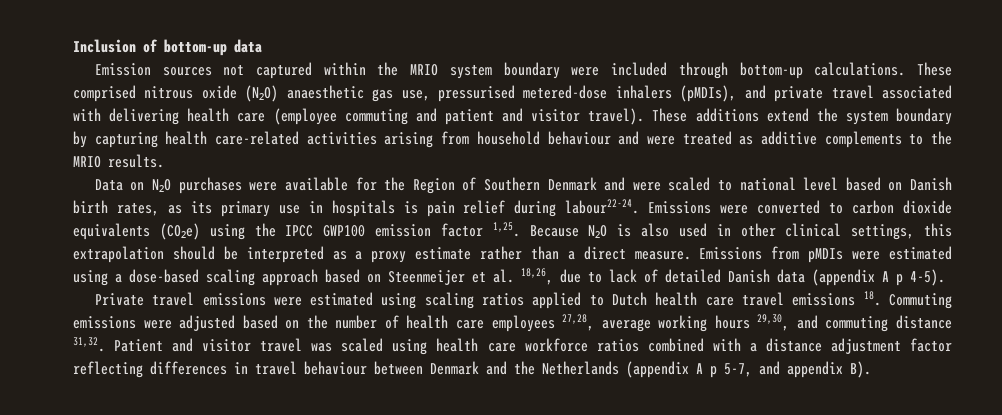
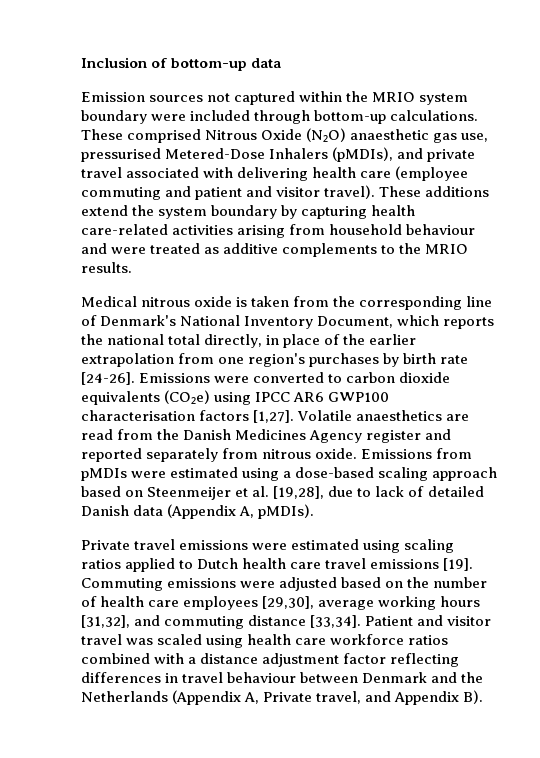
- These comprised nitrous oxide (N₂O) anaesthetic gas use, pressurised metered-dose inhalers (pMDIs), and private travel associated with delivering health care (employee commuting and patient and visitor travel).
+ These comprised Nitrous Oxide (N₂O) anaesthetic gas use, pressurised Metered-Dose Inhalers (pMDIs), and private travel associated with delivering health care (employee commuting and patient and visitor travel).
- Data on N₂O purchases were available for the Region of Southern Denmark and were scaled to national level based on Danish birth rates, as its primary use in hospitals is pain relief during labour22-24.
+ Medical nitrous oxide is taken from the corresponding line of Denmark's National Inventory Document, which reports the national total directly, in place of the earlier extrapolation from one region's purchases by birth rate [24-26].
- Emissions were converted to carbon dioxide equivalents (CO₂e) using the IPCC GWP100 emission factor 1,25. Because N₂O is also used in other clinical settings, this extrapolation should be interpreted as a proxy estimate rather than a direct measure.
+ Emissions were converted to carbon dioxide equivalents (CO₂e) using IPCC AR6 GWP100 characterisation factors [1,27]. Volatile anaesthetics are read from the Danish Medicines Agency register and reported separately from nitrous oxide.
- Emissions from pMDIs were estimated using a dose-based scaling approach based on Steenmeijer et al. 18,26, due to lack of detailed Danish data (appendix A p 4-5).
+ Emissions from pMDIs were estimated using a dose-based scaling approach based on Steenmeijer et al. [19,28], due to lack of detailed Danish data (Appendix A, pMDIs).
- Private travel emissions were estimated using scaling ratios applied to Dutch health care travel emissions 18. Commuting emissions were adjusted based on the number of health care employees 27,28, average working hours 29,30, and commuting distance 31,32.
+ Private travel emissions were estimated using scaling ratios applied to Dutch health care travel emissions [19]. Commuting emissions were adjusted based on the number of health care employees [29,30], average working hours [31,32], and commuting distance [33,34].
- Patient and visitor travel was scaled using health care workforce ratios combined with a distance adjustment factor reflecting differences in travel behaviour between Denmark and the Netherlands (appendix A p 5-7, and appendix B).
+ Patient and visitor travel was scaled using health care workforce ratios combined with a distance adjustment factor reflecting differences in travel behaviour between Denmark and the Netherlands (Appendix A, Private travel, and Appendix B).

